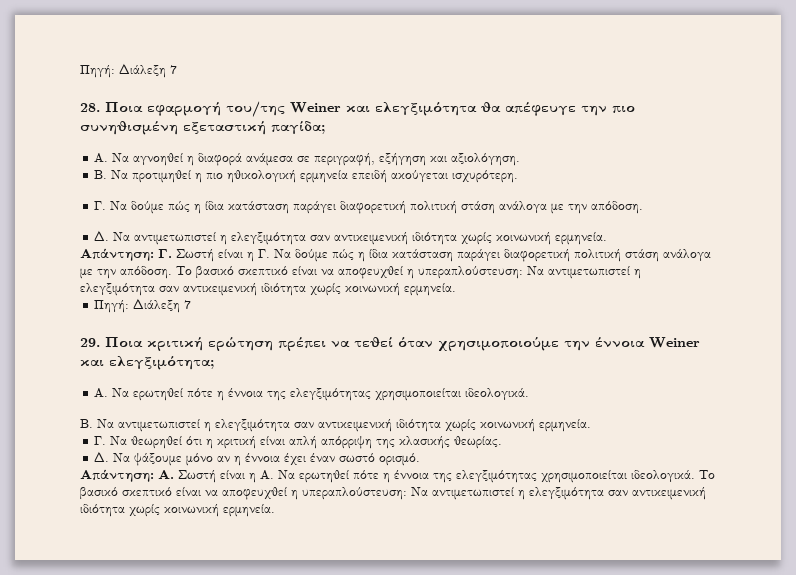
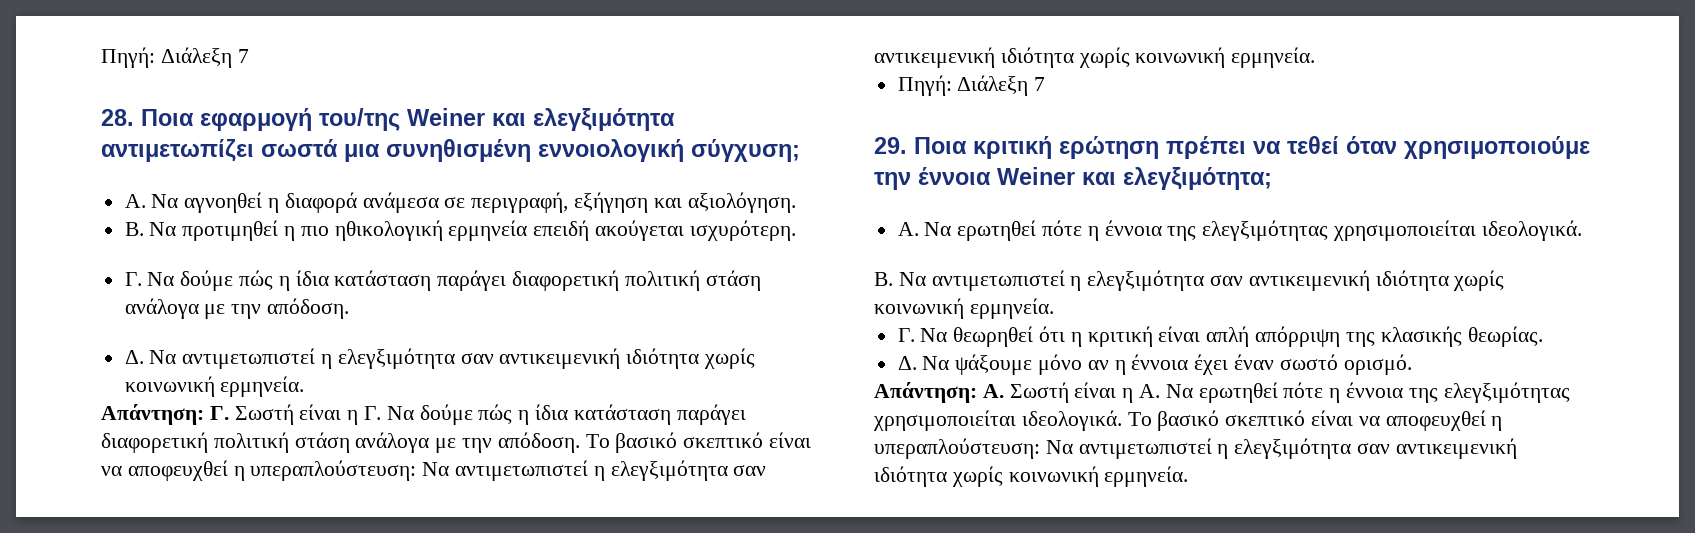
- 28. Ποια εφαρμογή του/της Weiner και ελεγξιμότητα θα απέφευγε την πιο συνηθισμένη εξεταστική παγίδα;
+ 28. Ποια εφαρμογή του/της Weiner και ελεγξιμότητα αντιμετωπίζει σωστά μια συνηθισμένη εννοιολογική σύγχυση;

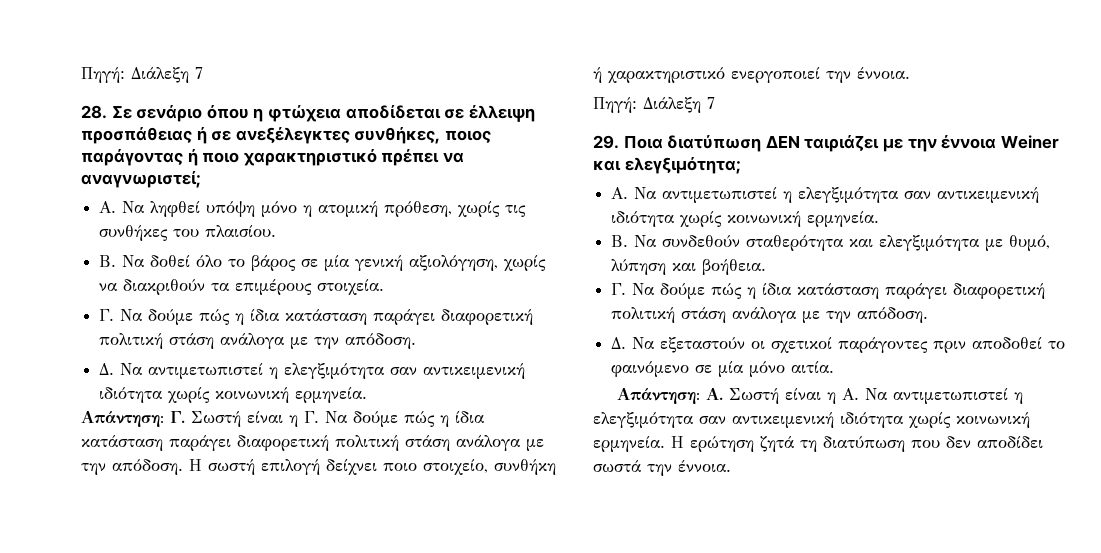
- 28. Ποια εφαρμογή του/της Weiner και ελεγξιμότητα αντιμετωπίζει σωστά μια συνηθισμένη εννοιολογική σύγχυση;
- Α. Να αγνοηθεί η διαφορά ανάμεσα σε περιγραφή, εξήγηση και αξιολόγηση.
- Β. Να προτιμηθεί η πιο ηθικολογική ερμηνεία επειδή ακούγεται ισχυρότερη.
+ 28. Σε σενάριο όπου η φτώχεια αποδίδεται σε έλλειψη προσπάθειας ή σε ανεξέλεγκτες συνθήκες, ποιος παράγοντας ή ποιο χαρακτηριστικό πρέπει να αναγνωριστεί;
+ Α. Να ληφθεί υπόψη μόνο η ατομική πρόθεση, χωρίς τις συνθήκες του πλαισίου.
+ Β. Να δοθεί όλο το βάρος σε μία γενική αξιολόγηση, χωρίς να διακριθούν τα επιμέρους στοιχεία.
- Απάντηση: Γ. Σωστή είναι η Γ. Να δούμε πώς η ίδια κατάσταση παράγει διαφορετική πολιτική στάση ανάλογα με την απόδοση. Το βασικό σκεπτικό είναι να αποφευχθεί η υπεραπλούστευση: Να αντιμετωπιστεί η ελεγξιμότητα σαν αντικειμενική ιδιότητα χωρίς κοινωνική ερμηνεία.
+ Απάντηση: Γ. Σωστή είναι η Γ. Να δούμε πώς η ίδια κατάσταση παράγει διαφορετική πολιτική στάση ανάλογα με την απόδοση. Η σωστή επιλογή δείχνει ποιο στοιχείο, συνθήκη ή χαρακτηριστικό ενεργοποιεί την έννοια.
  Πηγή: Διάλεξη 7
- 29. Ποια κριτική ερώτηση πρέπει να τεθεί όταν χρησιμοποιούμε την έννοια Weiner και ελεγξιμότητα;
- Α. Να ερωτηθεί πότε η έννοια της ελεγξιμότητας χρησιμοποιείται ιδεολογικά.
- Β. Να αντιμετωπιστεί η ελεγξιμότητα σαν αντικειμενική ιδιότητα χωρίς κοινωνική ερμηνεία.
- Γ. Να θεωρηθεί ότι η κριτική είναι απλή απόρριψη της κλασικής θεωρίας.
- Δ. Να ψάξουμε μόνο αν η έννοια έχει έναν σωστό ορισμό.
- Απάντηση: Α. Σωστή είναι η Α. Να ερωτηθεί πότε η έννοια της ελεγξιμότητας χρησιμοποιείται ιδεολογικά. Το βασικό σκεπτικό είναι να αποφευχθεί η υπεραπλούστευση: Να αντιμετωπιστεί η ελεγξιμότητα σαν αντικειμενική ιδιότητα χωρίς κοινωνική ερμηνεία.
+ 29. Ποια διατύπωση ΔΕΝ ταιριάζει με την έννοια Weiner και ελεγξιμότητα;
+ Α. Να αντιμετωπιστεί η ελεγξιμότητα σαν αντικειμενική ιδιότητα χωρίς κοινωνική ερμηνεία.
+ Β. Να συνδεθούν σταθερότητα και ελεγξιμότητα με θυμό, λύπηση και βοήθεια.
+ Γ. Να δούμε πώς η ίδια κατάσταση παράγει διαφορετική πολιτική στάση ανάλογα με την απόδοση.
+ Δ. Να εξεταστούν οι σχετικοί παράγοντες πριν αποδοθεί το φαινόμενο σε μία μόνο αιτία.
+ Απάντηση: Α. Σωστή είναι η Α. Να αντιμετωπιστεί η ελεγξιμότητα σαν αντικειμενική ιδιότητα χωρίς κοινωνική ερμηνεία. Η ερώτηση ζητά τη διατύπωση που δεν αποδίδει σωστά την έννοια.

